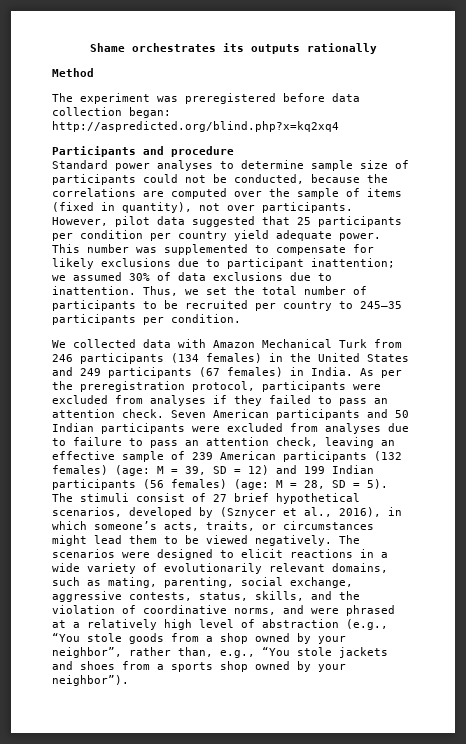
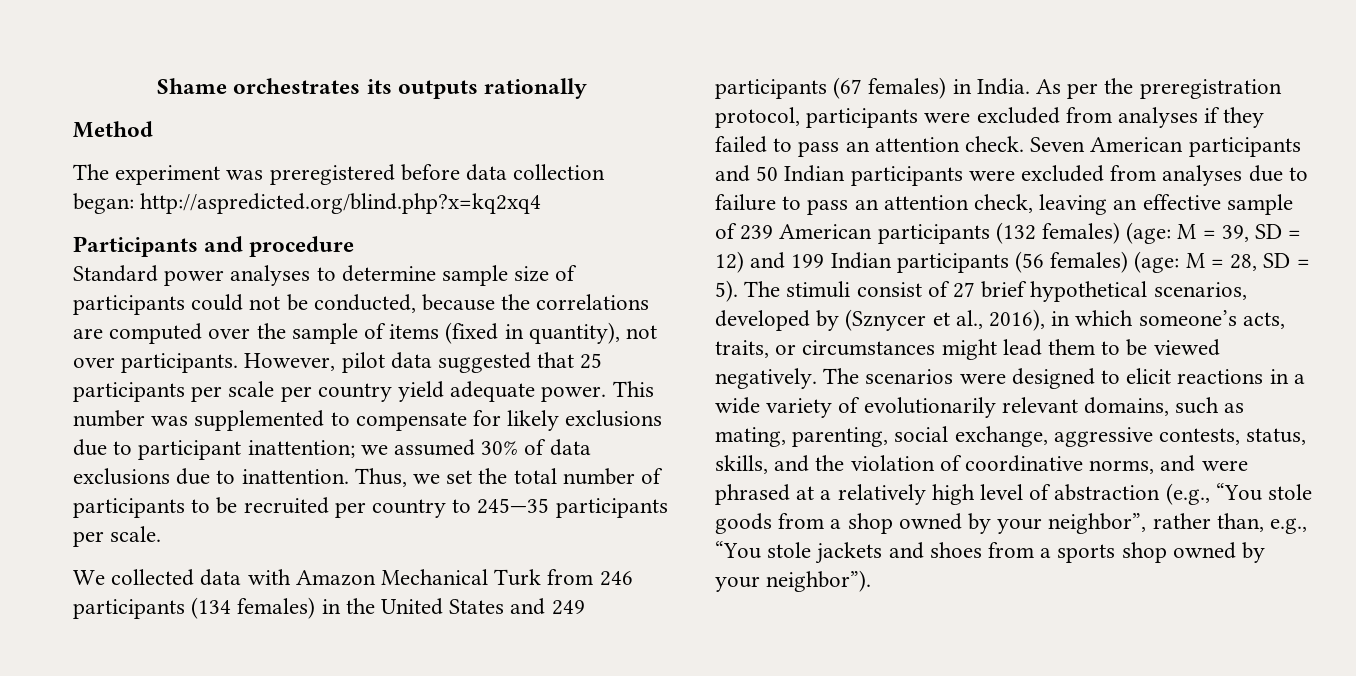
- However, pilot data suggested that 25 participants per condition per country yield adequate power.
+ However, pilot data suggested that 25 participants per scale per country yield adequate power.
- Thus, we set the total number of participants to be recruited per country to 245—35 participants per condition.
+ Thus, we set the total number of participants to be recruited per country to 245—35 participants per scale.

